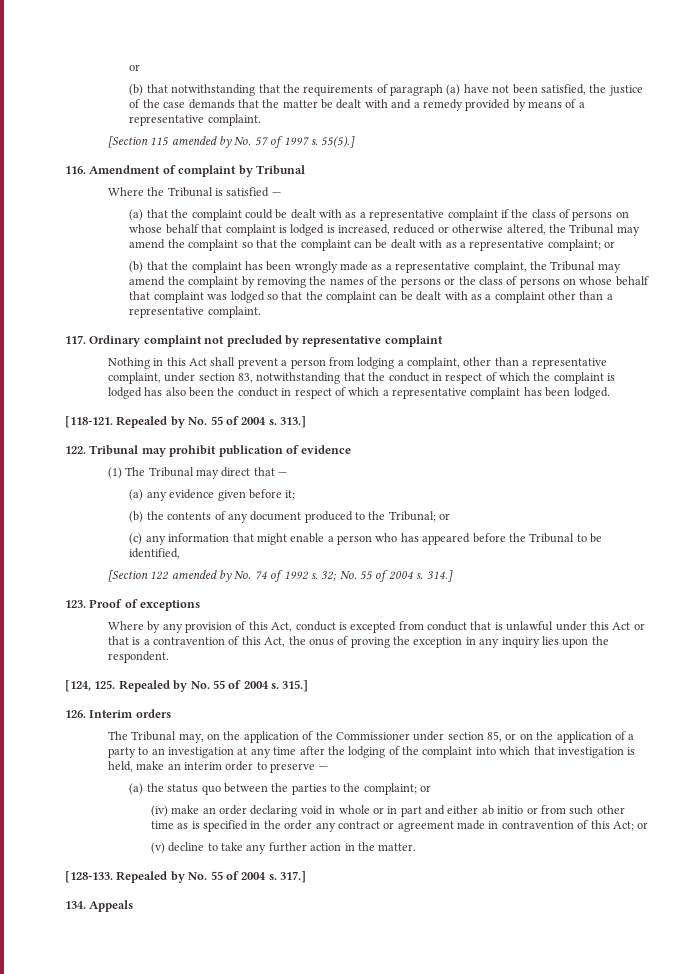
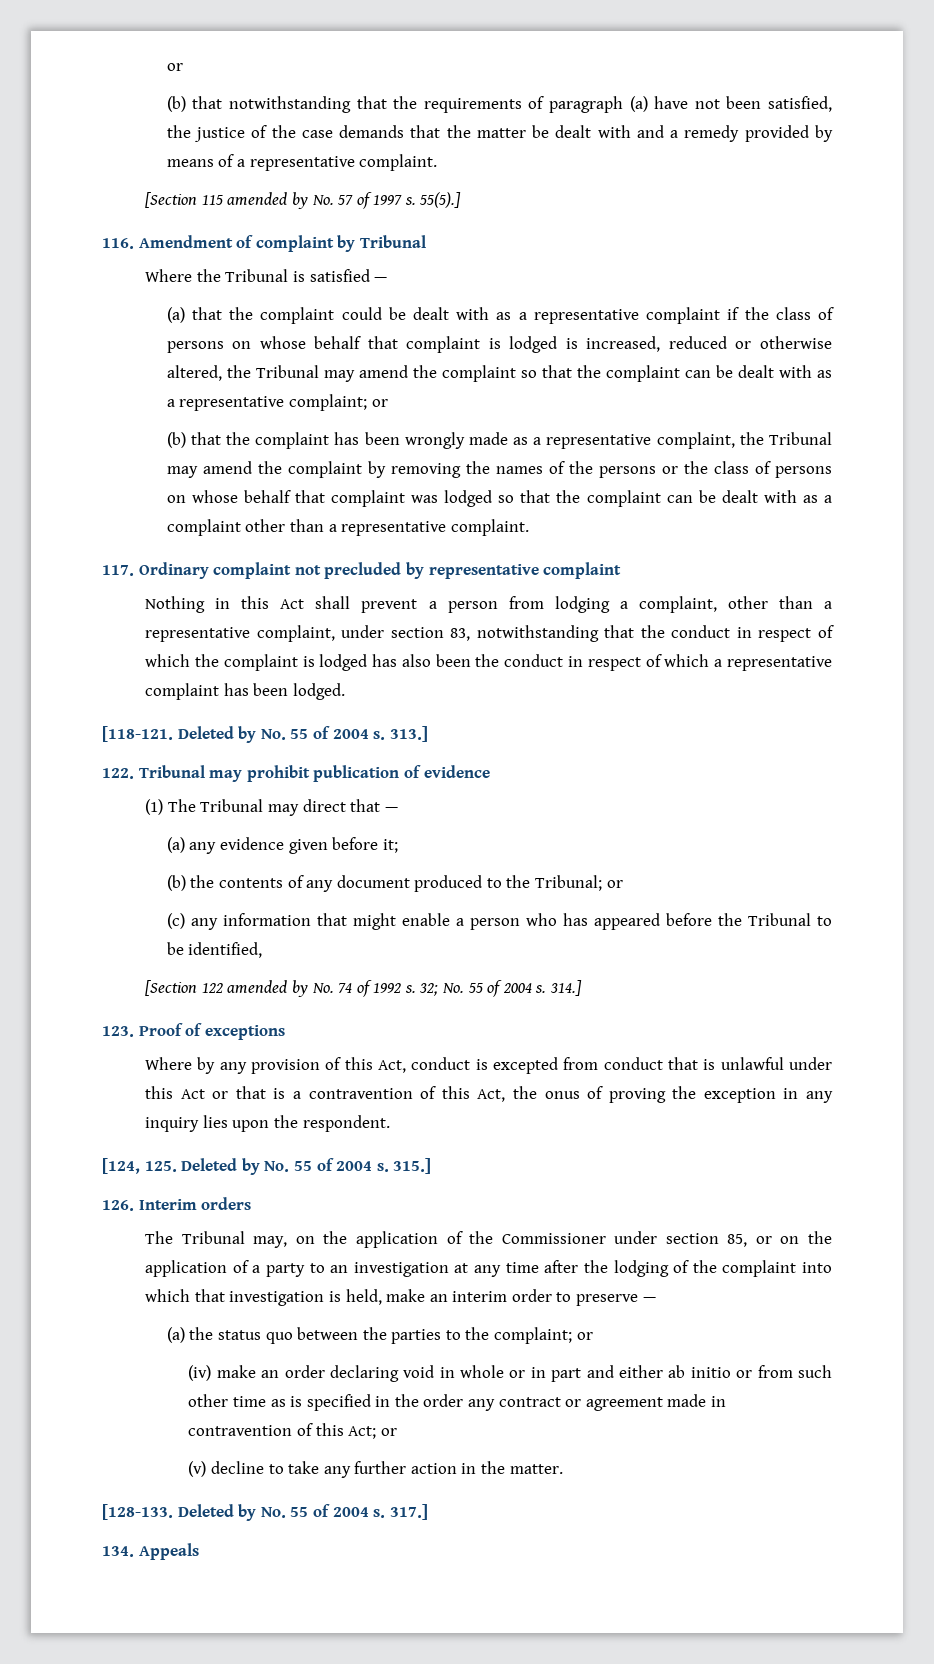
- [118-121. Repealed by No. 55 of 2004 s.
+ [118-121. Deleted by No. 55 of 2004 s.
- [124, 125. Repealed by No. 55 of 2004 s.
+ [124, 125. Deleted by No. 55 of 2004 s.
- [128-133. Repealed by No. 55 of 2004 s.
+ [128-133. Deleted by No. 55 of 2004 s.

